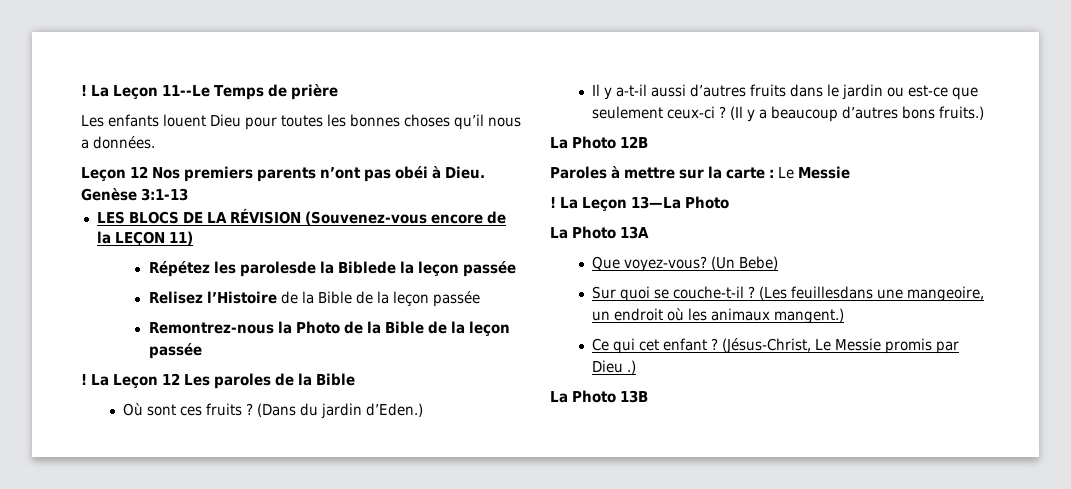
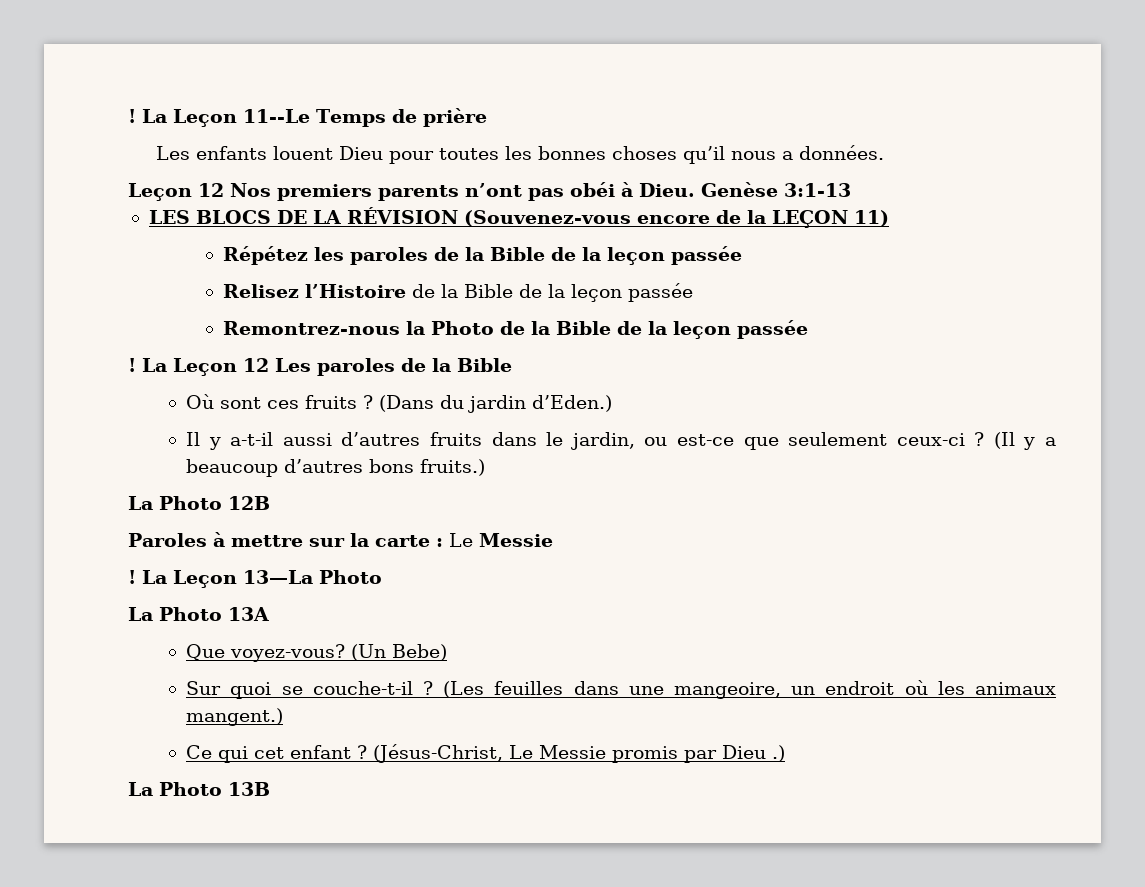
- Répétez les parolesde la Biblede la leçon passée
+ Répétez les paroles de la Bible de la leçon passée
- Il y a-t-il aussi d’autres fruits dans le jardin ou est-ce que seulement ceux-ci ?
+ Il y a-t-il aussi d’autres fruits dans le jardin, ou est-ce que seulement ceux-ci ?
- (Les feuillesdans une mangeoire, un endroit où les animaux mangent.)
+ (Les feuilles dans une mangeoire, un endroit où les animaux mangent.)

